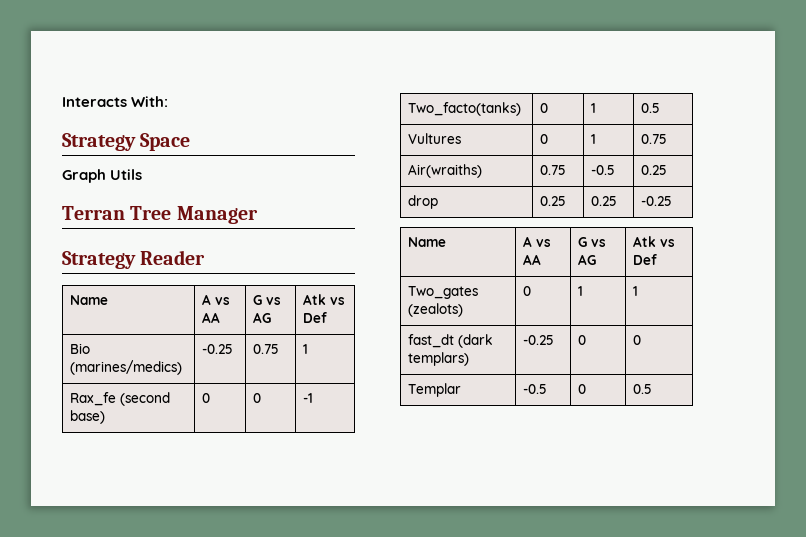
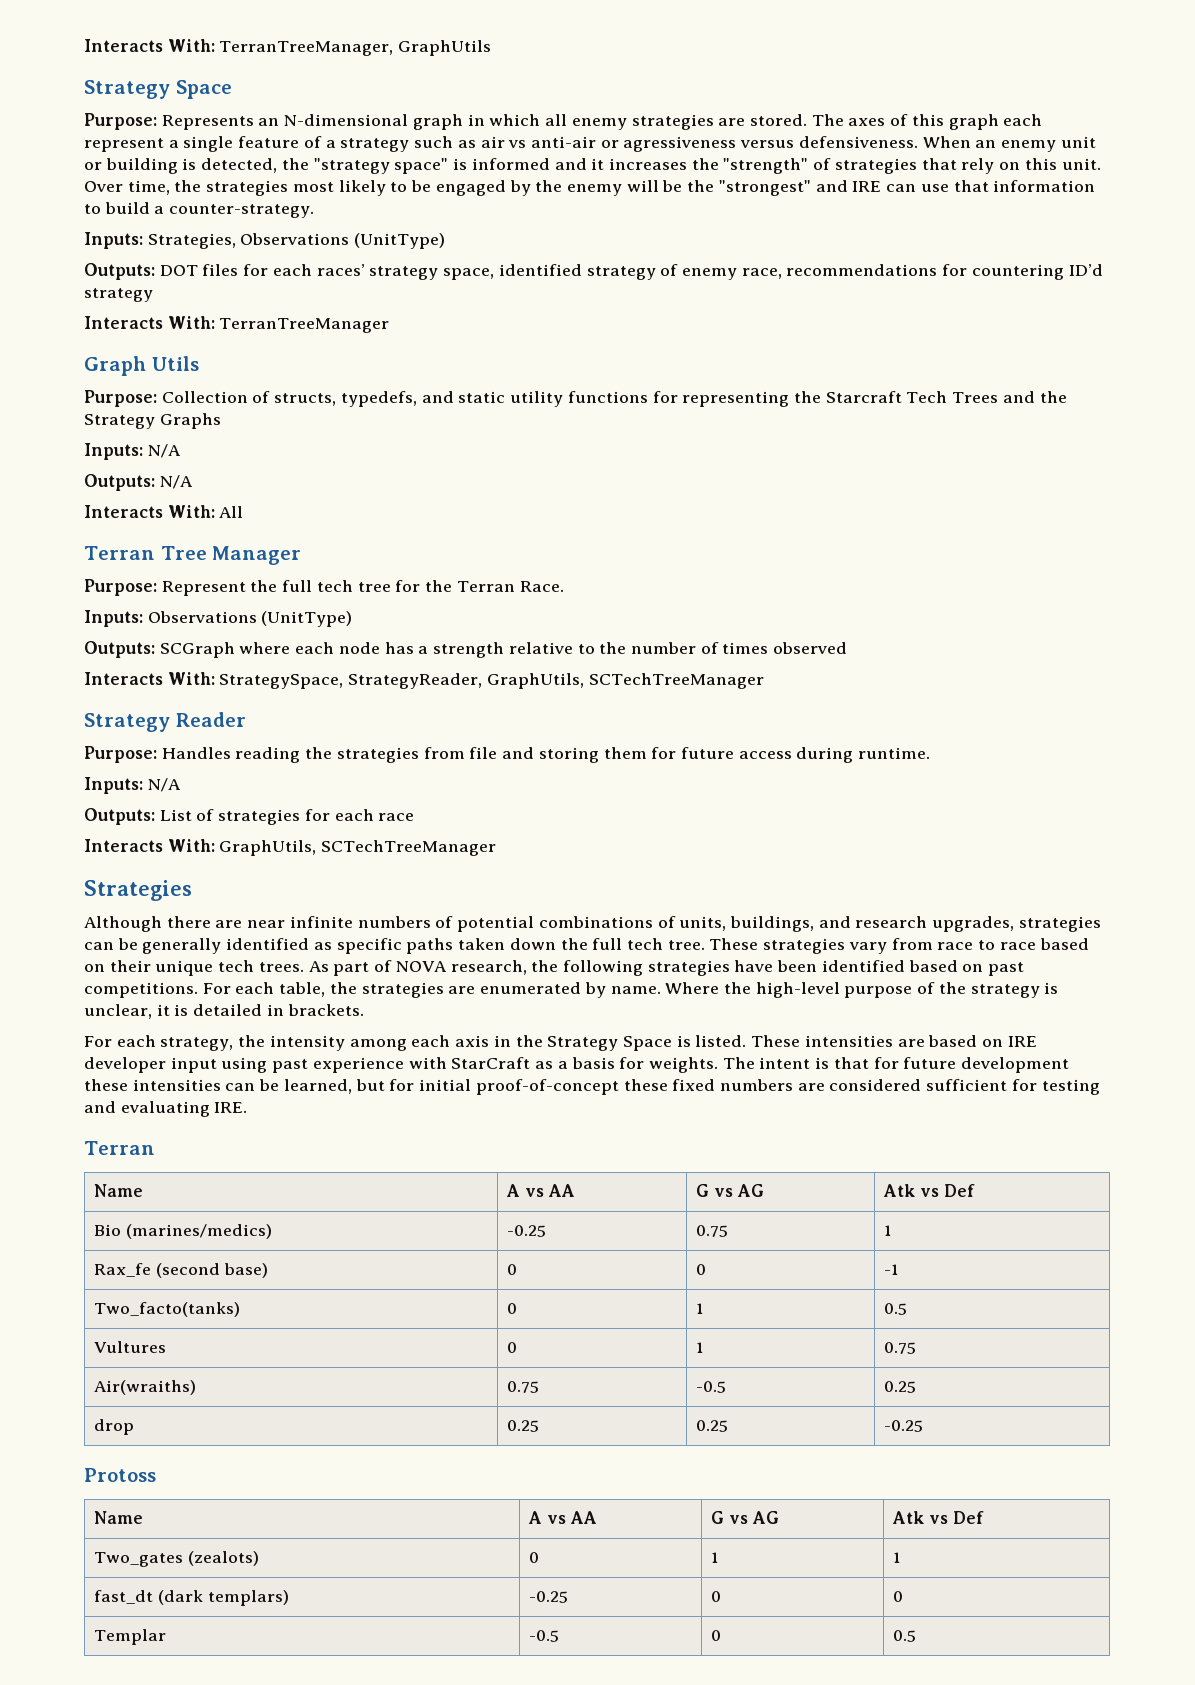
- Interacts With:
+ Interacts With: TerranTreeManager, GraphUtils
+ Purpose: Represents an N-dimensional graph in which all enemy strategies are stored. The axes of this graph each represent a single feature of a strategy such as air vs anti-air or agressiveness versus defensiveness. When an enemy unit or building is detected, the "strategy space" is informed and it increases the "strength" of strategies that rely on this unit. Over time, the strategies most likely to be engaged by the enemy will be the "strongest" and IRE can use that information to build a counter-strategy.
+ Inputs: Strategies, Observations (UnitType)
+ Outputs: DOT files for each races’ strategy space, identified strategy of enemy race, recommendations for countering ID’d strategy
+ Interacts With: TerranTreeManager
  Graph Utils
+ Purpose: Collection of structs, typedefs, and static utility functions for representing the Starcraft Tech Trees and the Strategy Graphs
+ Inputs: N/A
+ Outputs: N/A
+ Interacts With: All
  Terran Tree Manager
+ Purpose: Represent the full tech tree for the Terran Race.
+ Inputs: Observations (UnitType)
+ Outputs: SCGraph where each node has a strength relative to the number of times observed
+ Interacts With: StrategySpace, StrategyReader, GraphUtils, SCTechTreeManager
  Strategy Reader
+ Purpose: Handles reading the strategies from file and storing them for future access during runtime.
+ Inputs: N/A
+ Outputs: List of strategies for each race
+ Interacts With: GraphUtils, SCTechTreeManager
+ Strategies
+ Although there are near infinite numbers of potential combinations of units, buildings, and research upgrades, strategies can be generally identified as specific paths taken down the full tech tree. These strategies vary from race to race based on their unique tech trees. As part of NOVA research, the following strategies have been identified based on past competitions. For each table, the strategies are enumerated by name. Where the high-level purpose of the strategy is unclear, it is detailed in brackets.
+ For each strategy, the intensity among each axis in the Strategy Space is listed. These intensities are based on IRE developer input using past experience with StarCraft as a basis for weights. The intent is that for future development these intensities can be learned, but for initial proof-of-concept these fixed numbers are considered sufficient for testing and evaluating IRE.
+ Terran
+ Protoss

